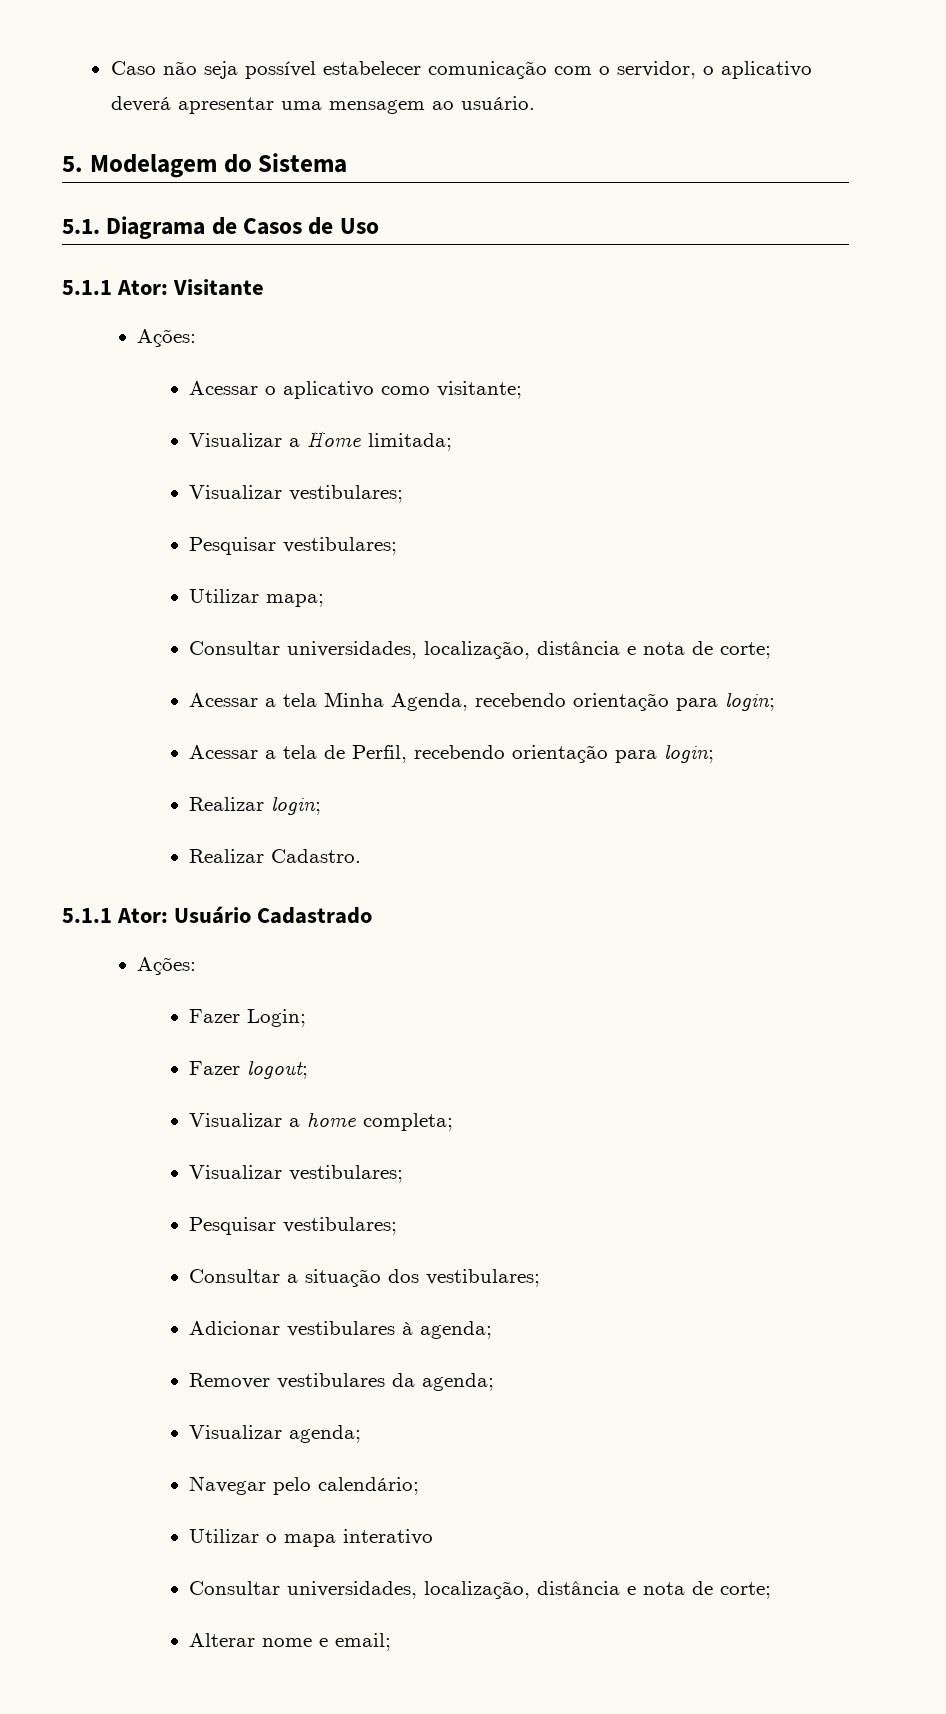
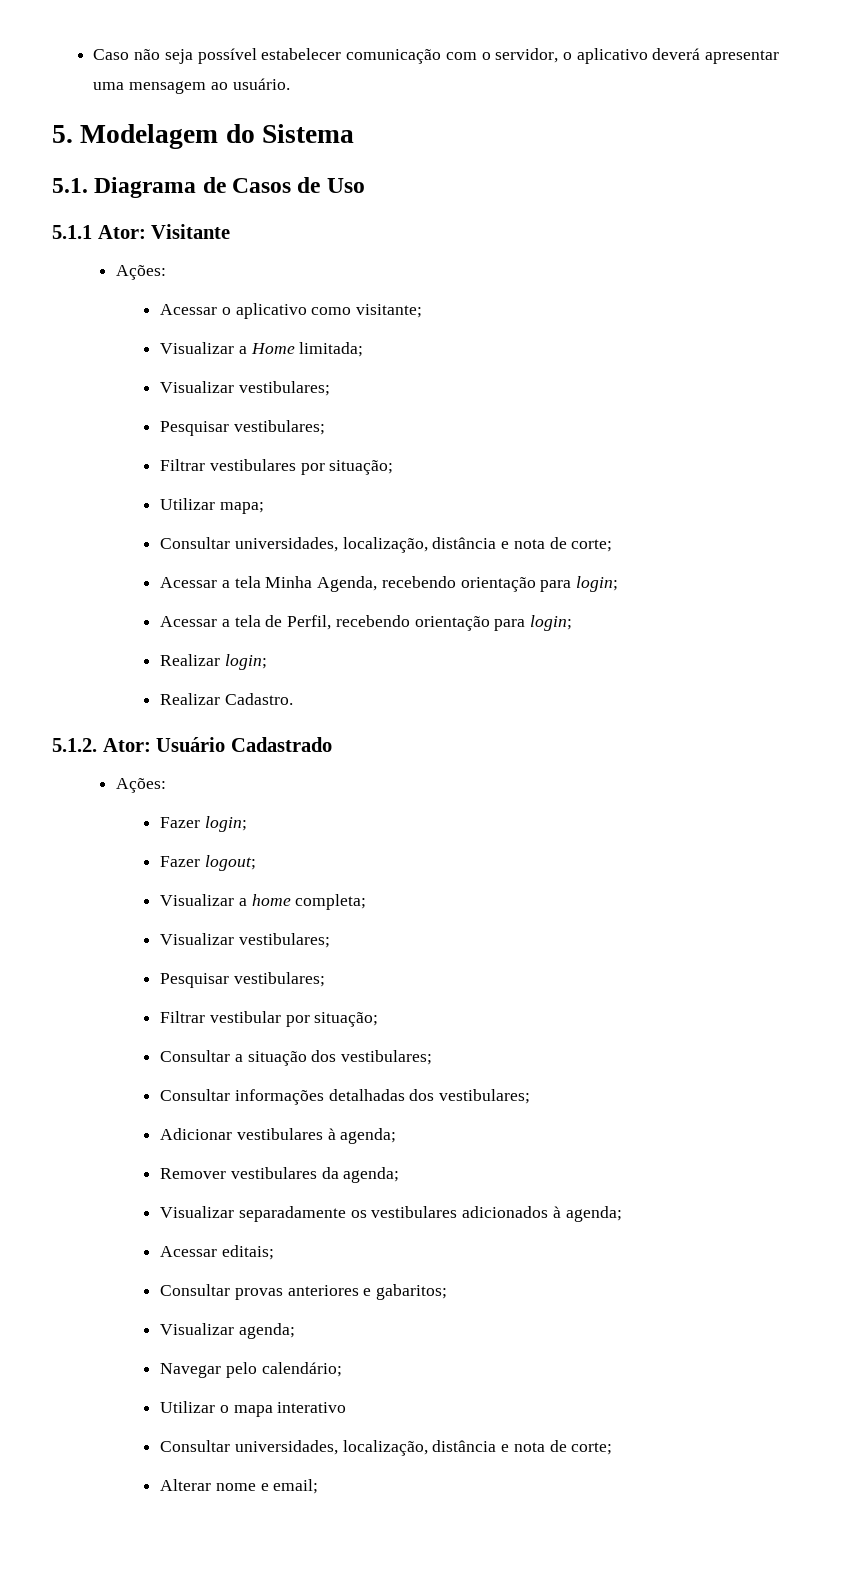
+ Filtrar vestibulares por situação;
- 5.1.1 Ator: Usuário Cadastrado
+ 5.1.2. Ator: Usuário Cadastrado
- Fazer Login;
+ Fazer login;
+ Filtrar vestibular por situação;
+ Consultar informações detalhadas dos vestibulares;
+ Visualizar separadamente os vestibulares adicionados à agenda;
+ Acessar editais;
+ Consultar provas anteriores e gabaritos;

